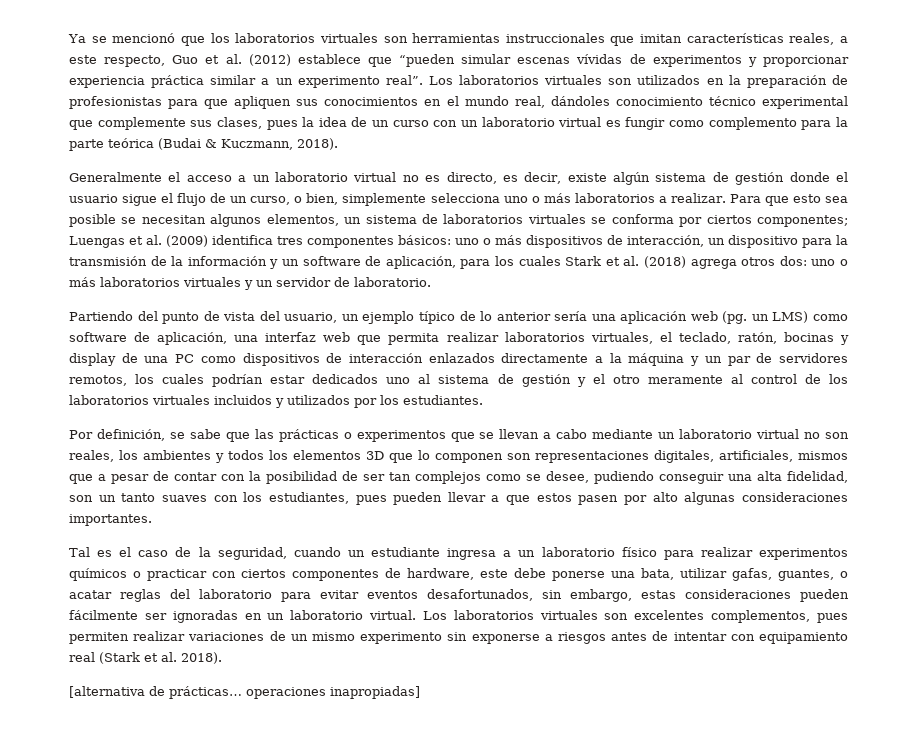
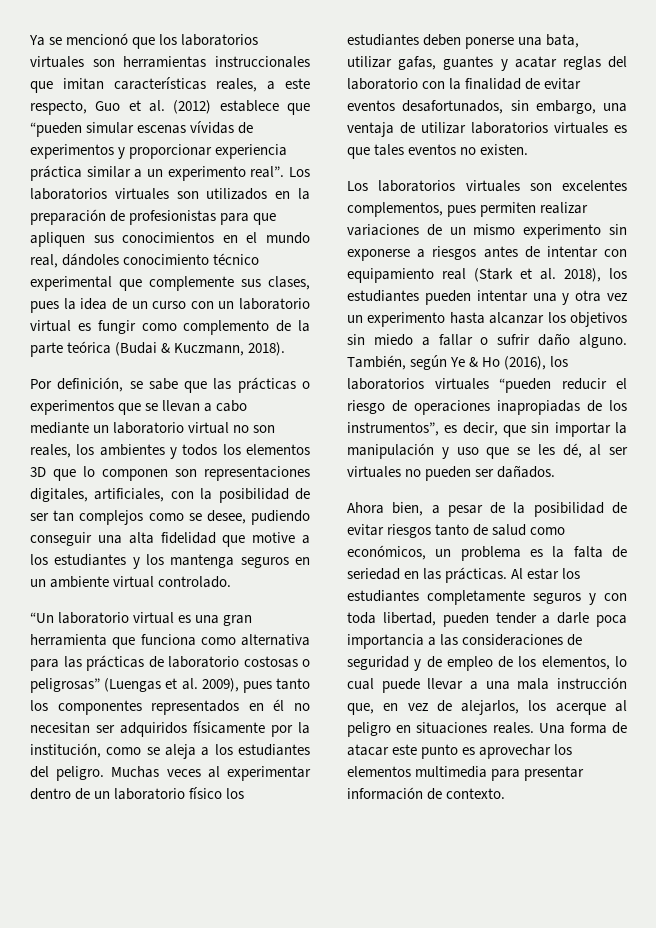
- Los laboratorios virtuales son utilizados en la preparación de profesionistas para que apliquen sus conocimientos en el mundo real, dándoles conocimiento técnico experimental que complemente sus clases, pues la idea de un curso con un laboratorio virtual es fungir como complemento para la parte teórica (Budai & Kuczmann, 2018).
+ Los laboratorios virtuales son utilizados en la preparación de profesionistas para que apliquen sus conocimientos en el mundo real, dándoles conocimiento técnico experimental que complemente sus clases, pues la idea de un curso con un laboratorio virtual es fungir como complemento de la parte teórica (Budai & Kuczmann, 2018).
- Generalmente el acceso a un laboratorio virtual no es directo, es decir, existe algún sistema de gestión donde el usuario sigue el flujo de un curso, o bien, simplemente selecciona uno o más laboratorios a realizar. Para que esto sea posible se necesitan algunos elementos, un sistema de laboratorios virtuales se conforma por ciertos componentes; Luengas et al. (2009) identifica tres componentes básicos: uno o más dispositivos de interacción, un dispositivo para la transmisión de la información y un software de aplicación, para los cuales Stark et al. (2018) agrega otros dos: uno o más laboratorios virtuales y un servidor de laboratorio.
- Partiendo del punto de vista del usuario, un ejemplo típico de lo anterior sería una aplicación web (pg. un LMS) como software de aplicación, una interfaz web que permita realizar laboratorios virtuales, el teclado, ratón, bocinas y display de una PC como dispositivos de interacción enlazados directamente a la máquina y un par de servidores remotos, los cuales podrían estar dedicados uno al sistema de gestión y el otro meramente al control de los laboratorios virtuales incluidos y utilizados por los estudiantes.
- Por definición, se sabe que las prácticas o experimentos que se llevan a cabo mediante un laboratorio virtual no son reales, los ambientes y todos los elementos 3D que lo componen son representaciones digitales, artificiales, mismos que a pesar de contar con la posibilidad de ser tan complejos como se desee, pudiendo conseguir una alta fidelidad, son un tanto suaves con los estudiantes, pues pueden llevar a que estos pasen por alto algunas consideraciones importantes.
- Tal es el caso de la seguridad, cuando un estudiante ingresa a un laboratorio físico para realizar experimentos químicos o practicar con ciertos componentes de hardware, este debe ponerse una bata, utilizar gafas, guantes, o acatar reglas del laboratorio para evitar eventos desafortunados, sin embargo, estas consideraciones pueden fácilmente ser ignoradas en un laboratorio virtual. Los laboratorios virtuales son excelentes complementos, pues permiten realizar variaciones de un mismo experimento sin exponerse a riesgos antes de intentar con equipamiento real (Stark et al. 2018).
- [alternativa de prácticas… operaciones inapropiadas]
+ Por definición, se sabe que las prácticas o experimentos que se llevan a cabo mediante un laboratorio virtual no son reales, los ambientes y todos los elementos 3D que lo componen son representaciones digitales, artificiales, con la posibilidad de ser tan complejos como se desee, pudiendo conseguir una alta fidelidad que motive a los estudiantes y los mantenga seguros en un ambiente virtual controlado.
+ “Un laboratorio virtual es una gran herramienta que funciona como alternativa para las prácticas de laboratorio costosas o peligrosas” (Luengas et al. 2009), pues tanto los componentes representados en él no necesitan ser adquiridos físicamente por la institución, como se aleja a los estudiantes del peligro. Muchas veces al experimentar dentro de un laboratorio físico los estudiantes deben ponerse una bata, utilizar gafas, guantes y acatar reglas del laboratorio con la finalidad de evitar eventos desafortunados, sin embargo, una ventaja de utilizar laboratorios virtuales es que tales eventos no existen.
+ Los laboratorios virtuales son excelentes complementos, pues permiten realizar variaciones de un mismo experimento sin exponerse a riesgos antes de intentar con equipamiento real (Stark et al. 2018), los estudiantes pueden intentar una y otra vez un experimento hasta alcanzar los objetivos sin miedo a fallar o sufrir daño alguno. También, según Ye & Ho (2016), los laboratorios virtuales “pueden reducir el riesgo de operaciones inapropiadas de los instrumentos”, es decir, que sin importar la manipulación y uso que se les dé, al ser virtuales no pueden ser dañados.
+ Ahora bien, a pesar de la posibilidad de evitar riesgos tanto de salud como económicos, un problema es la falta de seriedad en las prácticas. Al estar los estudiantes completamente seguros y con toda libertad, pueden tender a darle poca importancia a las consideraciones de seguridad y de empleo de los elementos, lo cual puede llevar a una mala instrucción que, en vez de alejarlos, los acerque al peligro en situaciones reales. Una forma de atacar este punto es aprovechar los elementos multimedia para presentar información de contexto.

